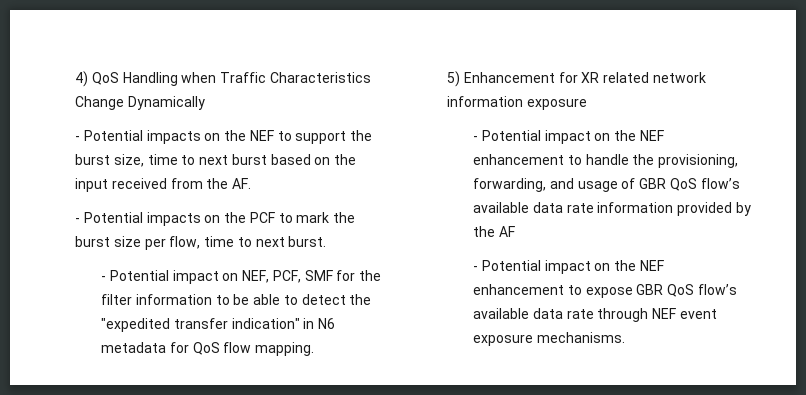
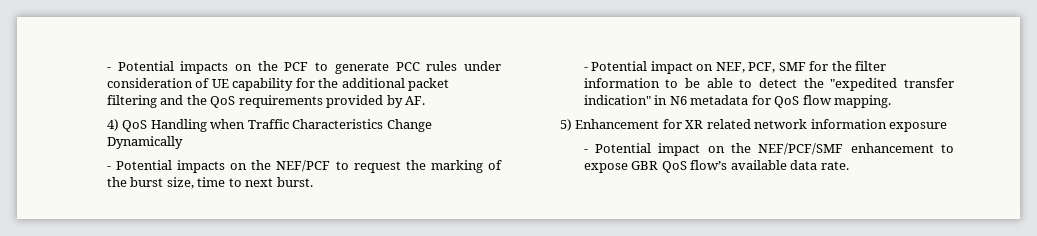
+ - Potential impacts on the PCF to generate PCC rules under consideration of UE capability for the additional packet filtering and the QoS requirements provided by AF.
- - Potential impacts on the NEF to support the burst size, time to next burst based on the input received from the AF.
- - Potential impacts on the PCF to mark the burst size per flow, time to next burst.
+ - Potential impacts on the NEF/PCF to request the marking of the burst size, time to next burst.
- - Potential impact on the NEF enhancement to handle the provisioning, forwarding, and usage of GBR QoS flow’s available data rate information provided by the AF
- - Potential impact on the NEF enhancement to expose GBR QoS flow’s available data rate through NEF event exposure mechanisms.
+ - Potential impact on the NEF/PCF/SMF enhancement to expose GBR QoS flow’s available data rate.

